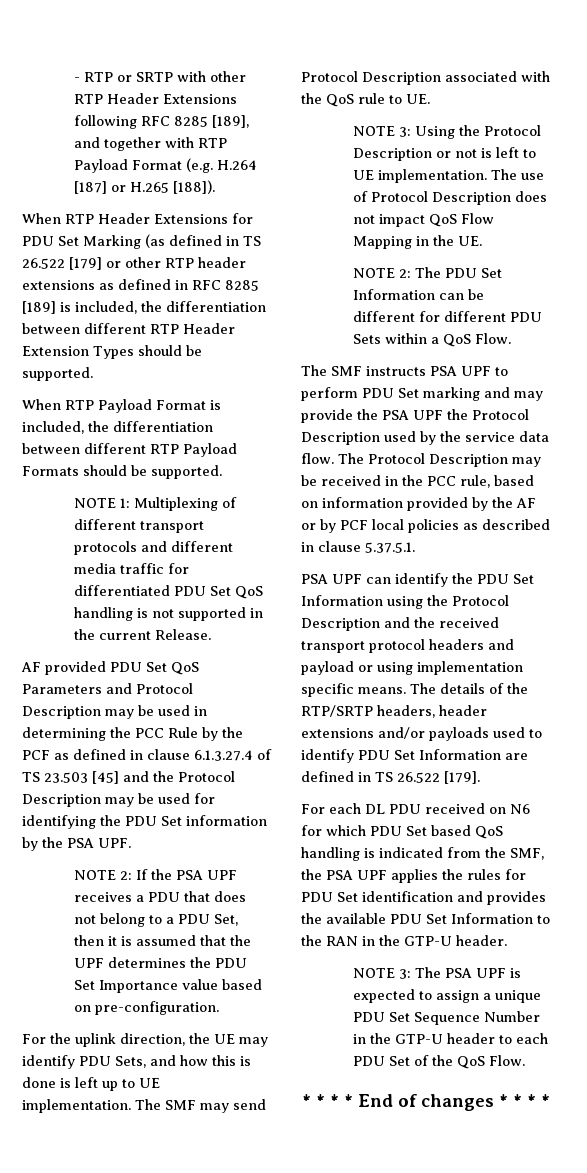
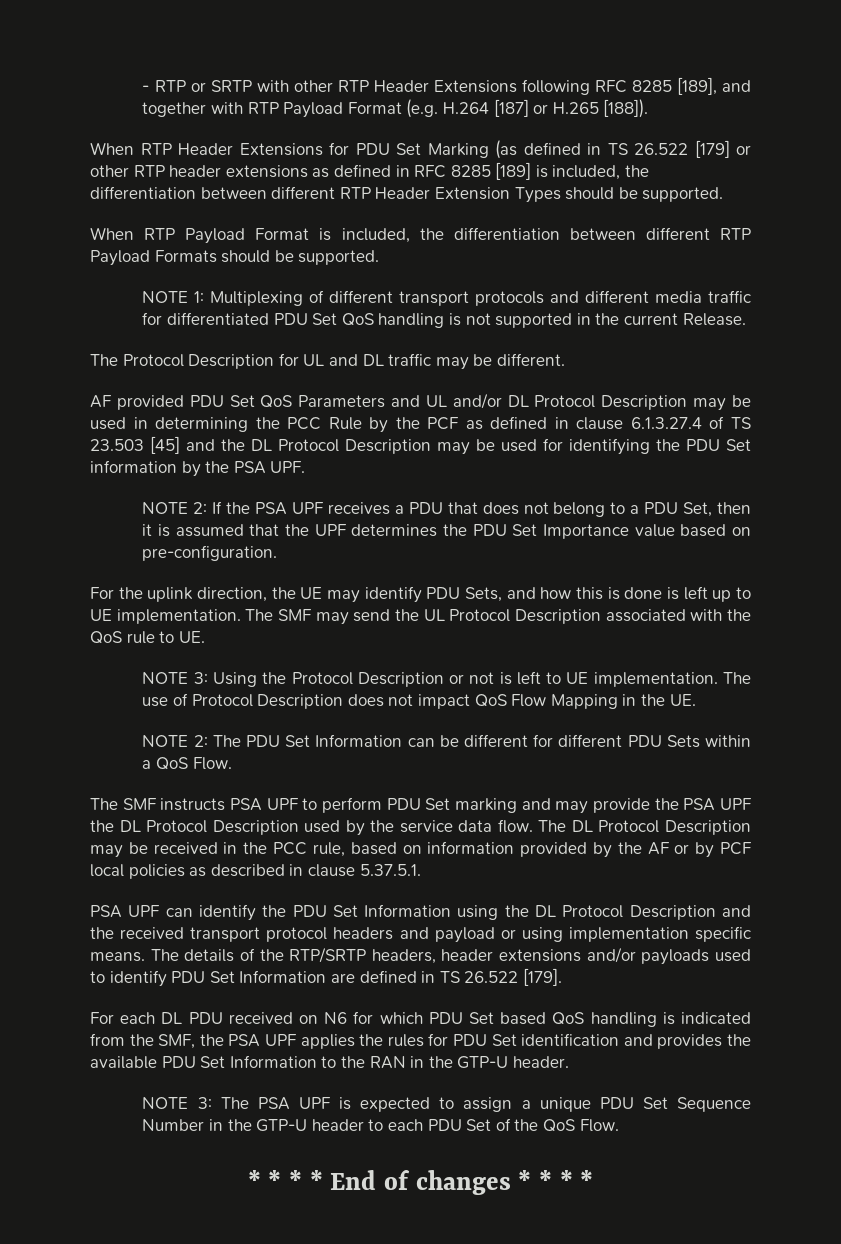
+ The Protocol Description for UL and DL traffic may be different.
- AF provided PDU Set QoS Parameters and Protocol Description may be used in determining the PCC Rule by the PCF as defined in clause 6.1.3.27.4 of TS 23.503 [45] and the Protocol Description may be used for identifying the PDU Set information by the PSA UPF.
+ AF provided PDU Set QoS Parameters and UL and/or DL Protocol Description may be used in determining the PCC Rule by the PCF as defined in clause 6.1.3.27.4 of TS 23.503 [45] and the DL Protocol Description may be used for identifying the PDU Set information by the PSA UPF.
- The SMF may send Protocol Description associated with the QoS rule to UE.
+ The SMF may send the UL Protocol Description associated with the QoS rule to UE.
- The SMF instructs PSA UPF to perform PDU Set marking and may provide the PSA UPF the Protocol Description used by the service data flow.
+ The SMF instructs PSA UPF to perform PDU Set marking and may provide the PSA UPF the DL Protocol Description used by the service data flow.
- The Protocol Description may be received in the PCC rule, based on information provided by the AF or by PCF local policies as described in clause 5.37.5.1.
+ The DL Protocol Description may be received in the PCC rule, based on information provided by the AF or by PCF local policies as described in clause 5.37.5.1.
- PSA UPF can identify the PDU Set Information using the Protocol Description and the received transport protocol headers and payload or using implementation specific means.
+ PSA UPF can identify the PDU Set Information using the DL Protocol Description and the received transport protocol headers and payload or using implementation specific means.

